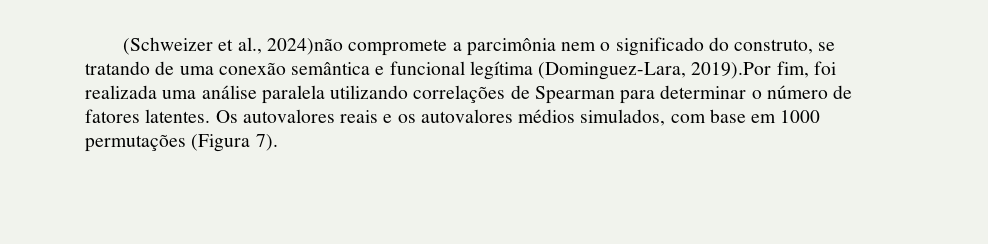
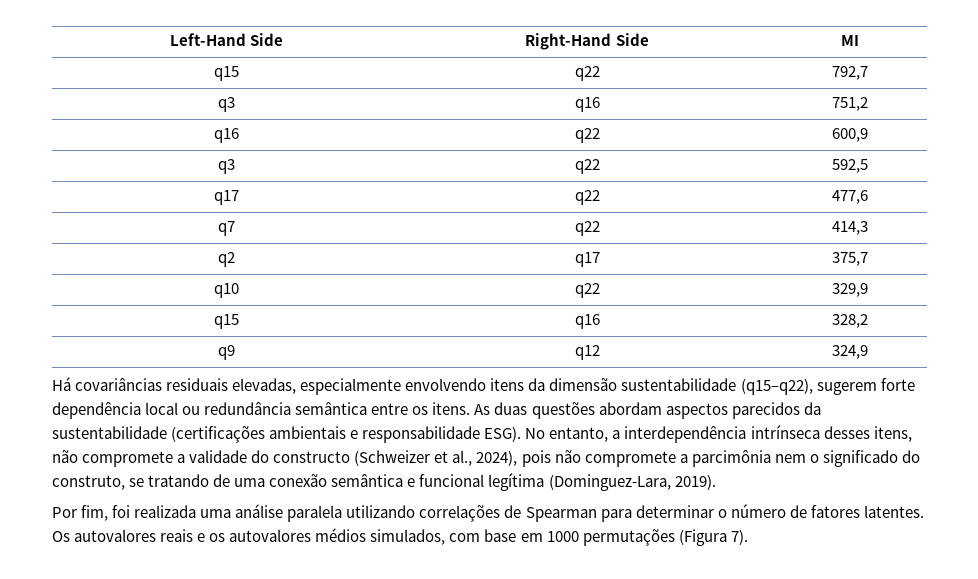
- (Schweizer et al., 2024)não compromete a parcimônia nem o significado do construto, se tratando de uma conexão semântica e funcional legítima (Dominguez-Lara, 2019).Por fim, foi realizada uma análise paralela utilizando correlações de Spearman para determinar o número de fatores latentes.
+ Left-Hand Side | Right-Hand Side | MI
+ q15 | q22 | 792,7
+ q3 | q16 | 751,2
+ q16 | q22 | 600,9
+ q3 | q22 | 592,5
+ q17 | q22 | 477,6
+ q7 | q22 | 414,3
+ q2 | q17 | 375,7
+ q10 | q22 | 329,9
+ q15 | q16 | 328,2
+ q9 | q12 | 324,9
+ Há covariâncias residuais elevadas, especialmente envolvendo itens da dimensão sustentabilidade (q15–q22), sugerem forte dependência local ou redundância semântica entre os itens. As duas questões abordam aspectos parecidos da sustentabilidade (certificações ambientais e responsabilidade ESG). No entanto, a interdependência intrínseca desses itens, não compromete a validade do constructo (Schweizer et al., 2024), pois não compromete a parcimônia nem o significado do construto, se tratando de uma conexão semântica e funcional legítima (Dominguez-Lara, 2019).
+ Por fim, foi realizada uma análise paralela utilizando correlações de Spearman para determinar o número de fatores latentes.

